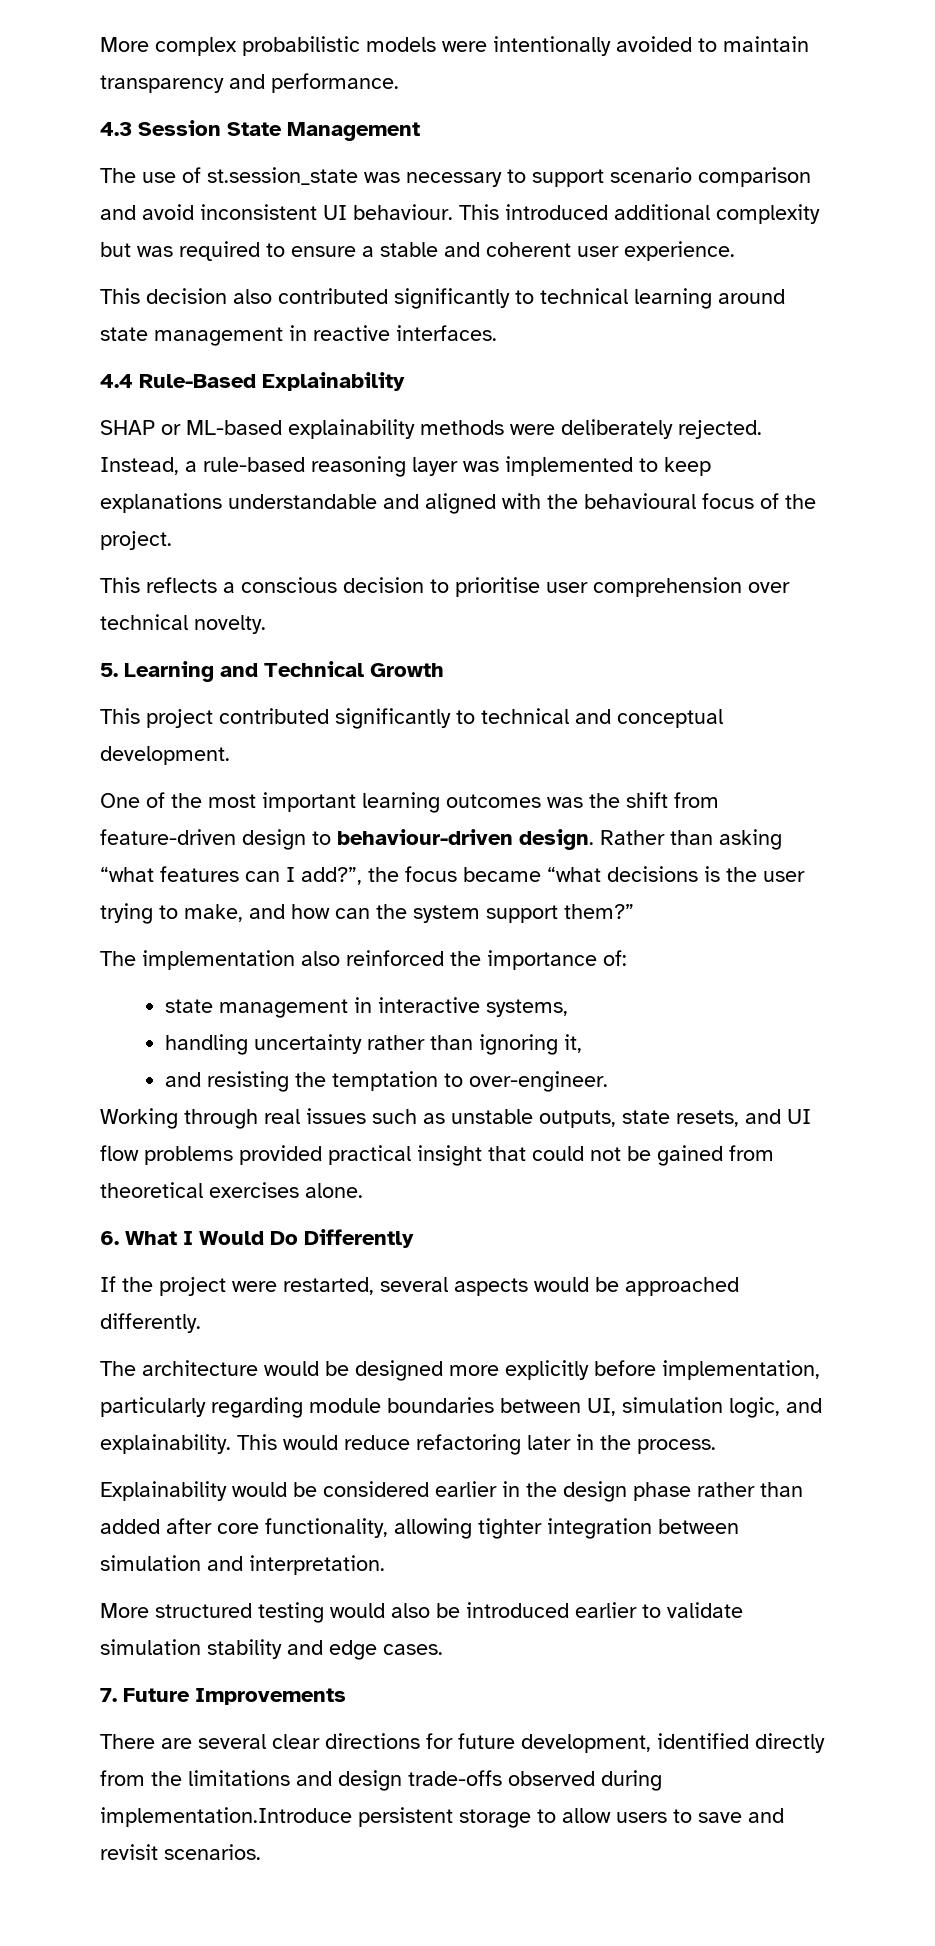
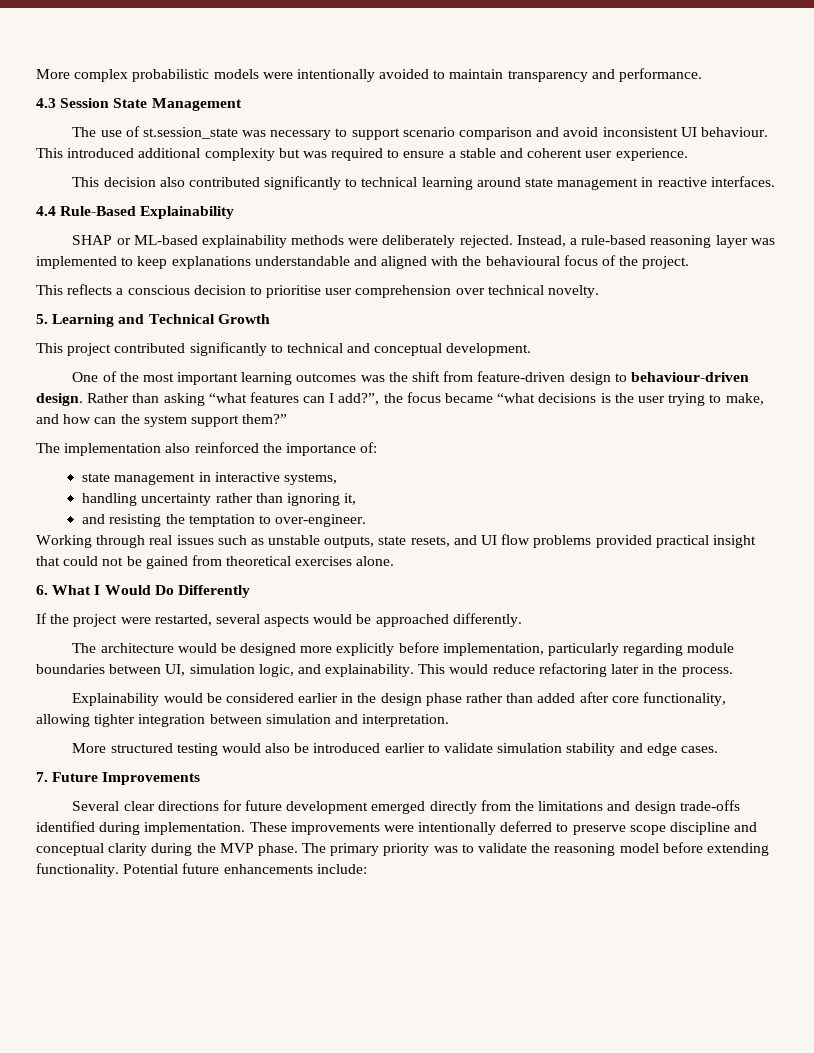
- There are several clear directions for future development, identified directly from the limitations and design trade-offs observed during implementation.Introduce persistent storage to allow users to save and revisit scenarios.
+ Several clear directions for future development emerged directly from the limitations and design trade-offs identified during implementation. These improvements were intentionally deferred to preserve scope discipline and conceptual clarity during the MVP phase. The primary priority was to validate the reasoning model before extending functionality. Potential future enhancements include:

